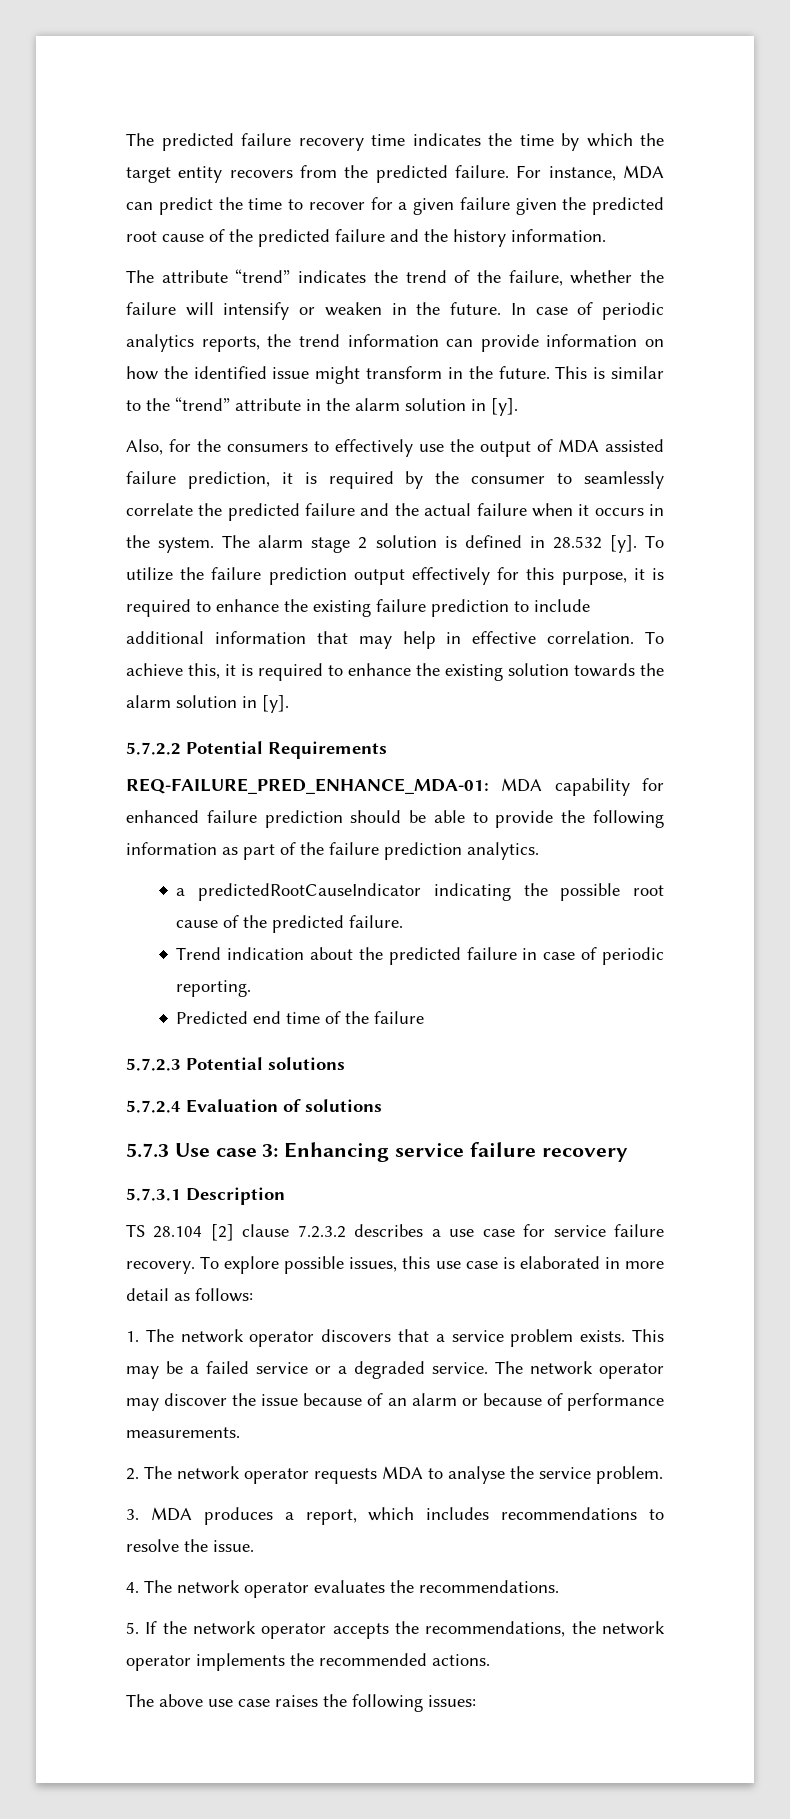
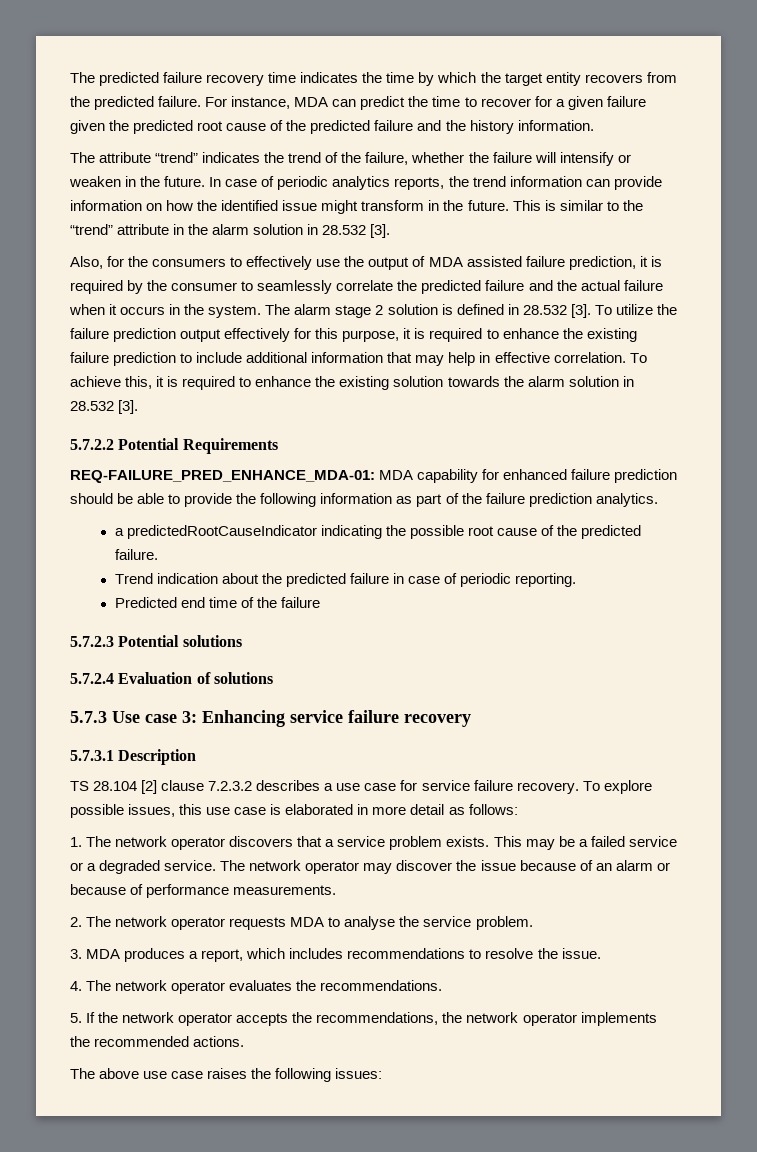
- This is similar to the “trend” attribute in the alarm solution in [y].
+ This is similar to the “trend” attribute in the alarm solution in 28.532 [3].
- The alarm stage 2 solution is defined in 28.532 [y].
+ The alarm stage 2 solution is defined in 28.532 [3].
- To achieve this, it is required to enhance the existing solution towards the alarm solution in [y].
+ To achieve this, it is required to enhance the existing solution towards the alarm solution in 28.532 [3].

